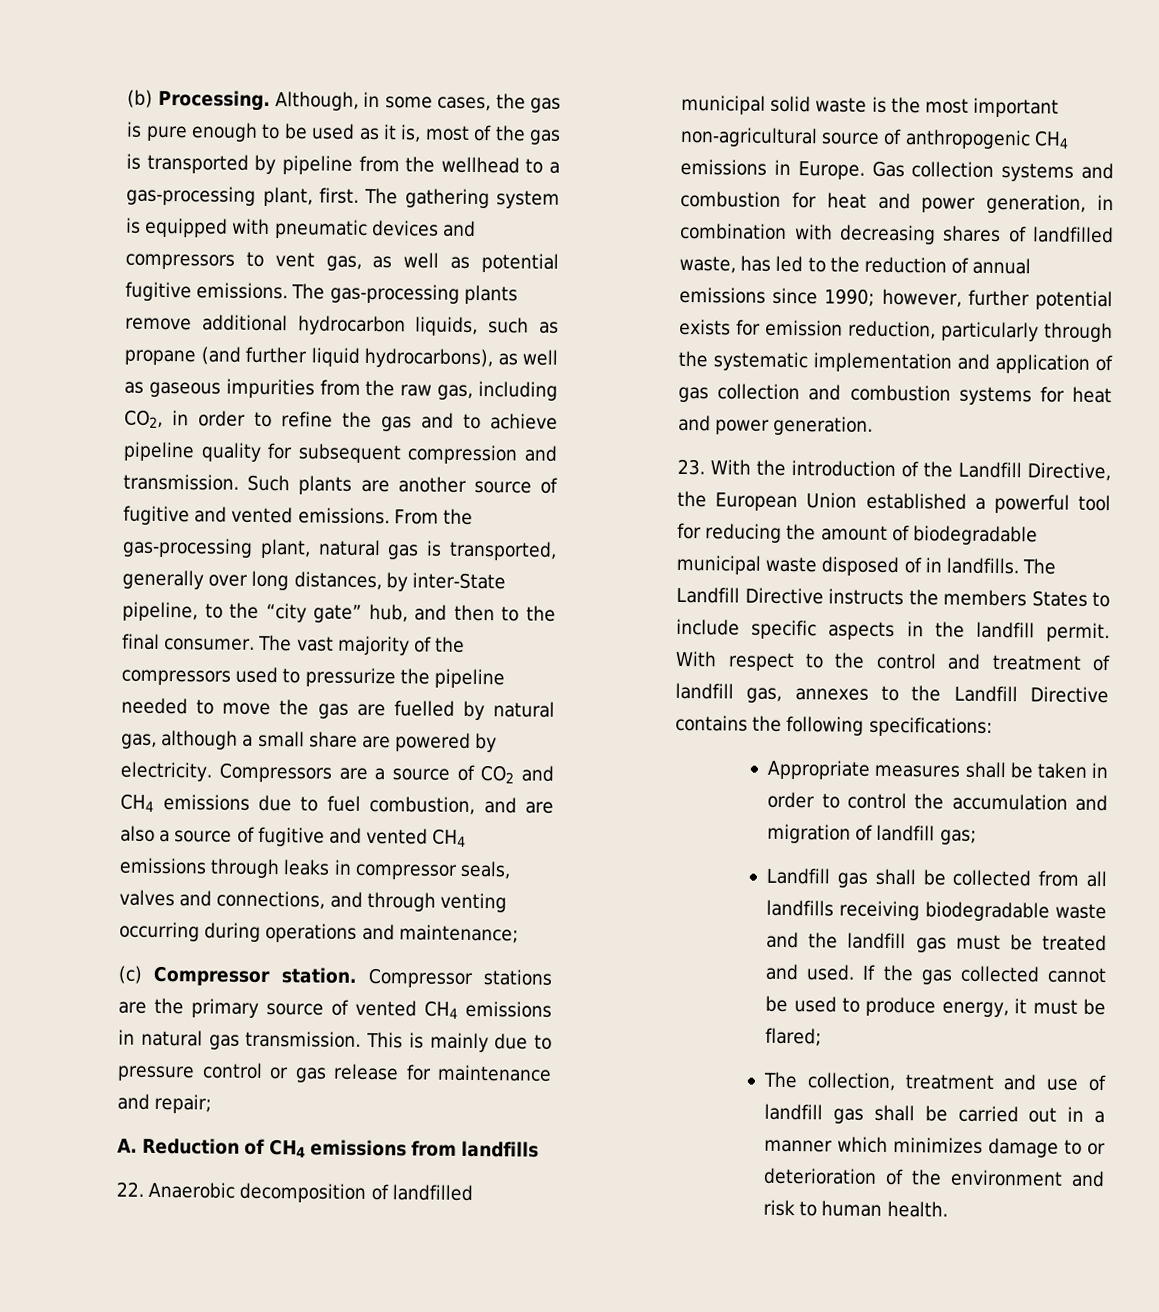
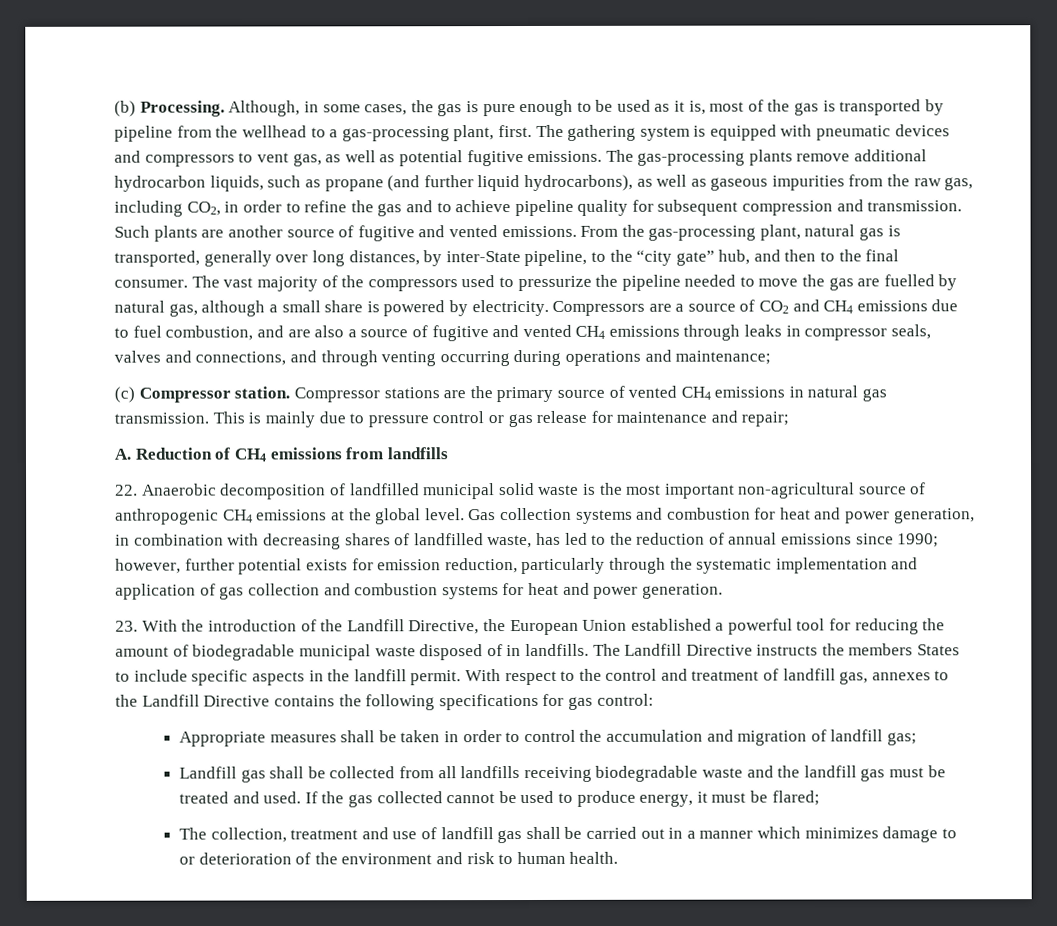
- The vast majority of the compressors used to pressurize the pipeline needed to move the gas are fuelled by natural gas, although a small share are powered by electricity.
+ The vast majority of the compressors used to pressurize the pipeline needed to move the gas are fuelled by natural gas, although a small share is powered by electricity.
- 22. Anaerobic decomposition of landfilled municipal solid waste is the most important non-agricultural source of anthropogenic CH4 emissions in Europe.
+ 22. Anaerobic decomposition of landfilled municipal solid waste is the most important non-agricultural source of anthropogenic CH4 emissions at the global level.
- With respect to the control and treatment of landfill gas, annexes to the Landfill Directive contains the following specifications:
+ With respect to the control and treatment of landfill gas, annexes to the Landfill Directive contains the following specifications for gas control:

